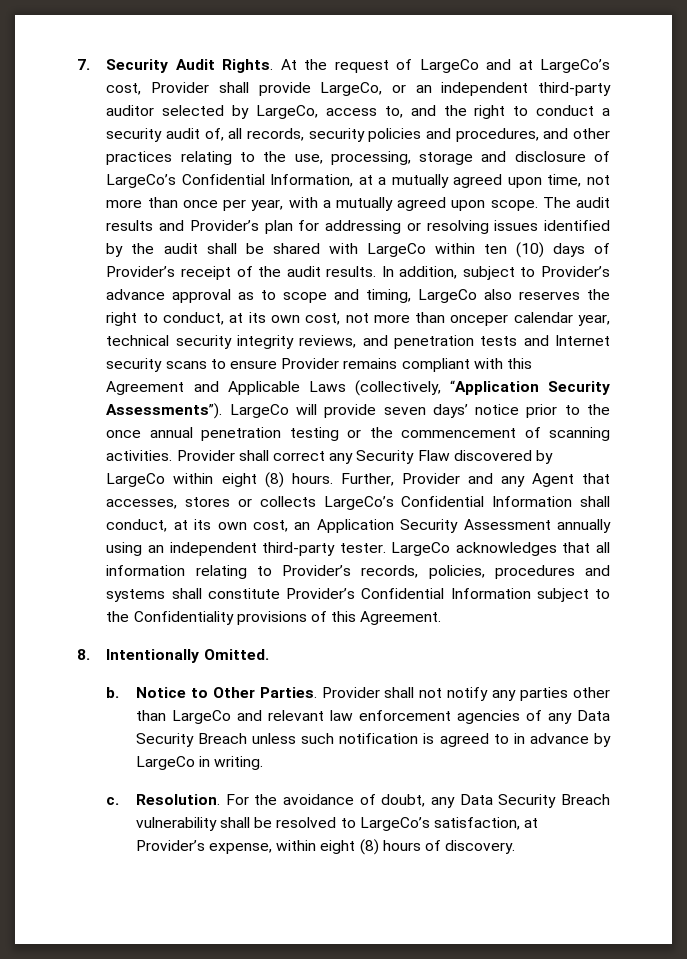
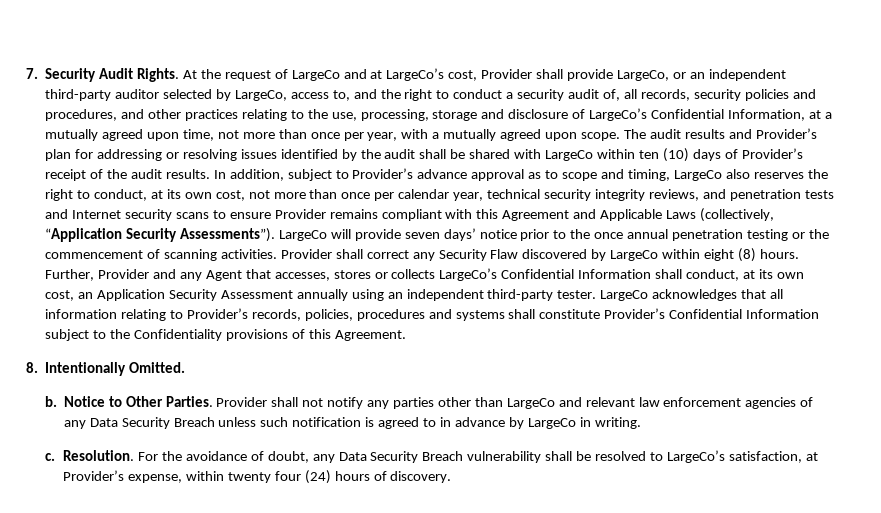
- In addition, subject to Provider’s advance approval as to scope and timing, LargeCo also reserves the right to conduct, at its own cost, not more than onceper calendar year, technical security integrity reviews, and penetration tests and Internet security scans to ensure Provider remains compliant with this Agreement and Applicable Laws (collectively, “Application Security Assessments”).
+ In addition, subject to Provider’s advance approval as to scope and timing, LargeCo also reserves the right to conduct, at its own cost, not more than once per calendar year, technical security integrity reviews, and penetration tests and Internet security scans to ensure Provider remains compliant with this Agreement and Applicable Laws (collectively, “Application Security Assessments”).
- For the avoidance of doubt, any Data Security Breach vulnerability shall be resolved to LargeCo’s satisfaction, at Provider’s expense, within eight (8) hours of discovery.
+ For the avoidance of doubt, any Data Security Breach vulnerability shall be resolved to LargeCo’s satisfaction, at Provider’s expense, within twenty four (24) hours of discovery.

